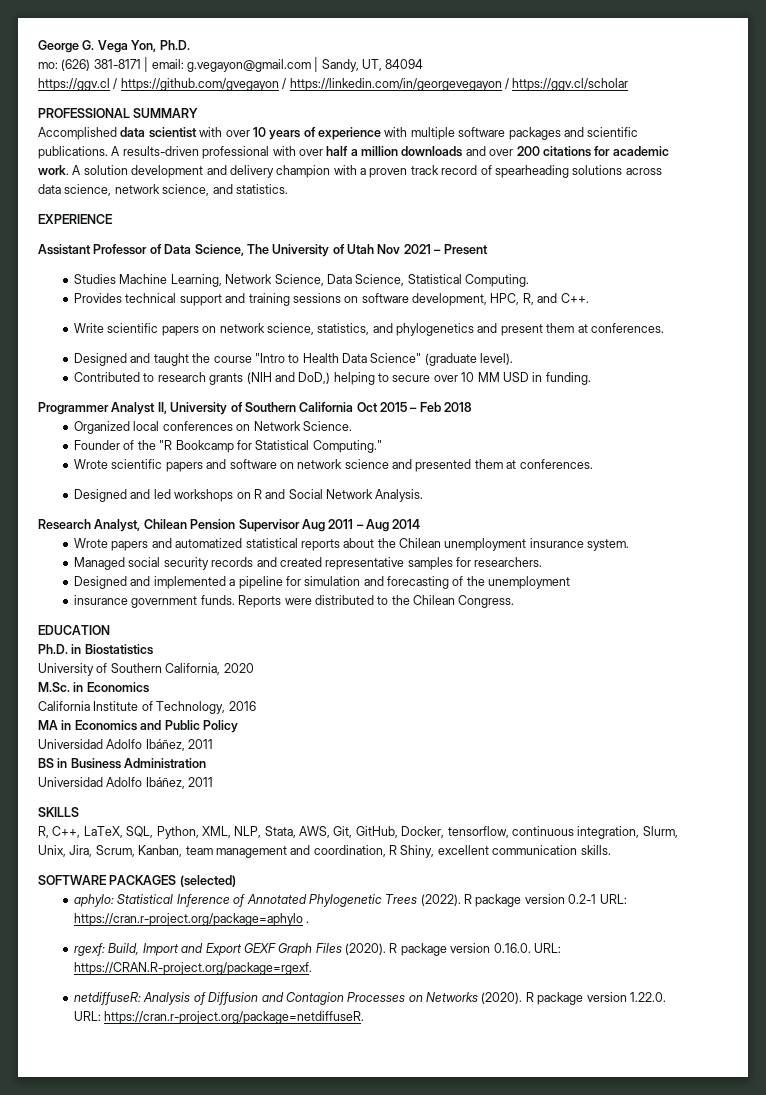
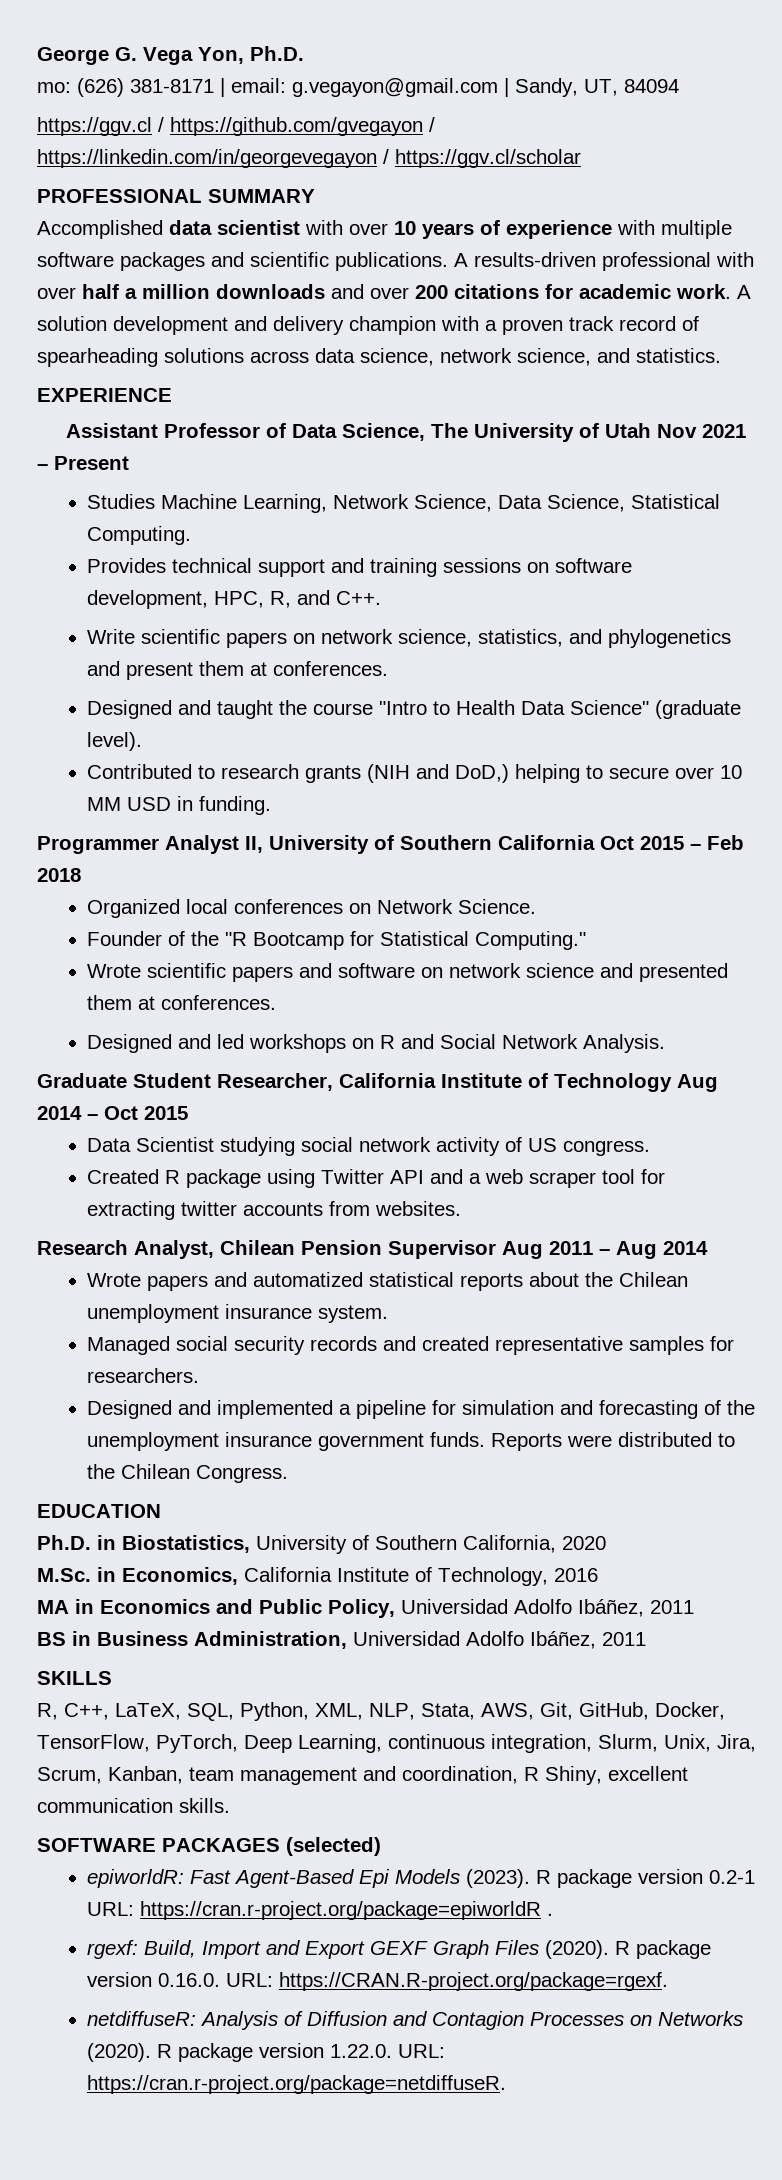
- Founder of the "R Bookcamp for Statistical Computing."
+ Founder of the "R Bootcamp for Statistical Computing."
+ Graduate Student Researcher, California Institute of Technology Aug 2014 – Oct 2015
+ Data Scientist studying social network activity of US congress.
+ Created R package using Twitter API and a web scraper tool for extracting twitter accounts from websites.
- Designed and implemented a pipeline for simulation and forecasting of the unemployment
- insurance government funds.
+ Designed and implemented a pipeline for simulation and forecasting of the unemployment insurance government funds.
- Ph.D. in Biostatistics
- University of Southern California, 2020
+ Ph.D. in Biostatistics, University of Southern California, 2020
- M.Sc. in Economics
- California Institute of Technology, 2016
+ M.Sc. in Economics, California Institute of Technology, 2016
- MA in Economics and Public Policy
- Universidad Adolfo Ibáñez, 2011
+ MA in Economics and Public Policy, Universidad Adolfo Ibáñez, 2011
- BS in Business Administration
- Universidad Adolfo Ibáñez, 2011
+ BS in Business Administration, Universidad Adolfo Ibáñez, 2011
- R, C++, LaTeX, SQL, Python, XML, NLP, Stata, AWS, Git, GitHub, Docker, tensorflow, continuous integration, Slurm, Unix, Jira, Scrum, Kanban, team management and coordination, R Shiny, excellent communication skills.
+ R, C++, LaTeX, SQL, Python, XML, NLP, Stata, AWS, Git, GitHub, Docker, TensorFlow, PyTorch, Deep Learning, continuous integration, Slurm, Unix, Jira, Scrum, Kanban, team management and coordination, R Shiny, excellent communication skills.
- aphylo: Statistical Inference of Annotated Phylogenetic Trees (2022).
+ epiworldR: Fast Agent-Based Epi Models (2023).
- R package version 0.2-1 URL: https://cran.r-project.org/package=aphylo .
+ R package version 0.2-1 URL: https://cran.r-project.org/package=epiworldR .

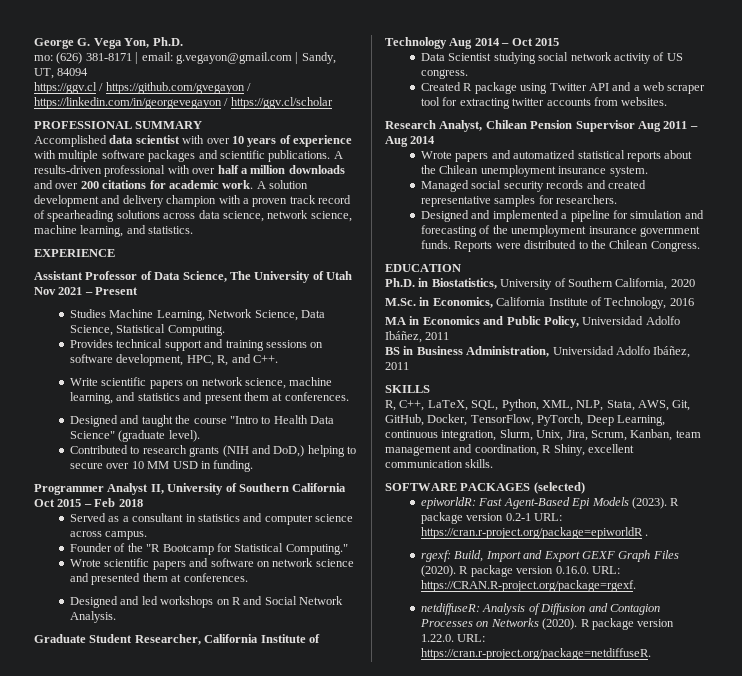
- A solution development and delivery champion with a proven track record of spearheading solutions across data science, network science, and statistics.
+ A solution development and delivery champion with a proven track record of spearheading solutions across data science, network science, machine learning, and statistics.
- Write scientific papers on network science, statistics, and phylogenetics and present them at conferences.
+ Write scientific papers on network science, machine learning, and statistics and present them at conferences.
- Organized local conferences on Network Science.
+ Served as a consultant in statistics and computer science across campus.

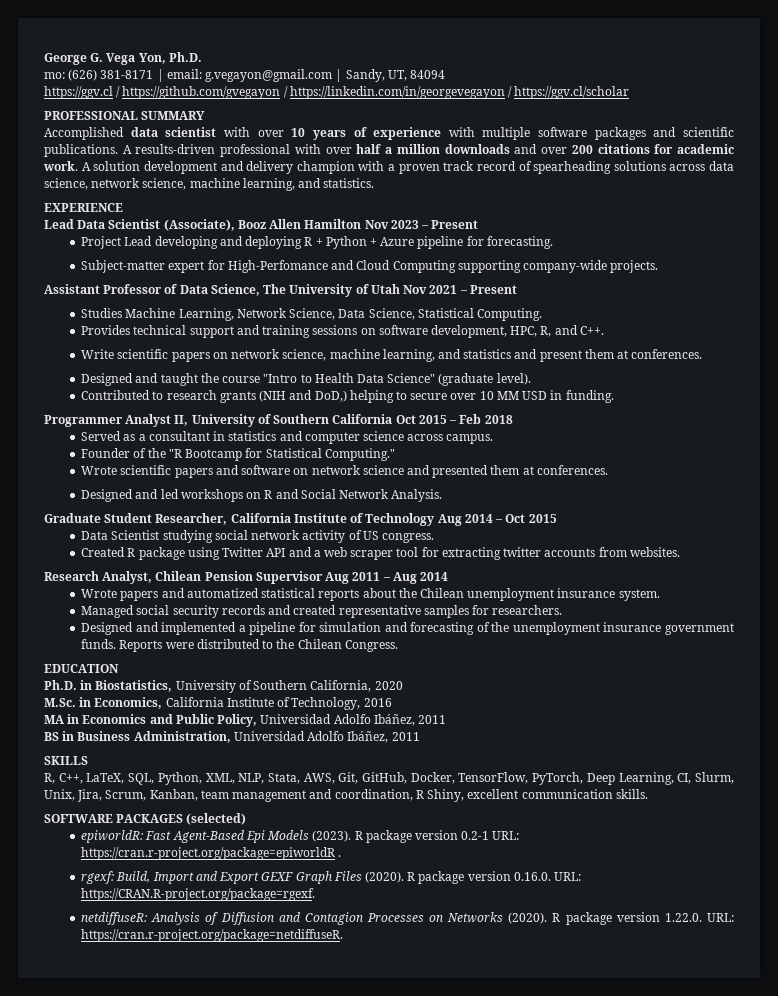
+ Lead Data Scientist (Associate), Booz Allen Hamilton Nov 2023 – Present
+ Project Lead developing and deploying R + Python + Azure pipeline for forecasting.
+ Subject-matter expert for High-Perfomance and Cloud Computing supporting company-wide projects.
- R, C++, LaTeX, SQL, Python, XML, NLP, Stata, AWS, Git, GitHub, Docker, TensorFlow, PyTorch, Deep Learning, continuous integration, Slurm, Unix, Jira, Scrum, Kanban, team management and coordination, R Shiny, excellent communication skills.
+ R, C++, LaTeX, SQL, Python, XML, NLP, Stata, AWS, Git, GitHub, Docker, TensorFlow, PyTorch, Deep Learning, CI, Slurm, Unix, Jira, Scrum, Kanban, team management and coordination, R Shiny, excellent communication skills.

